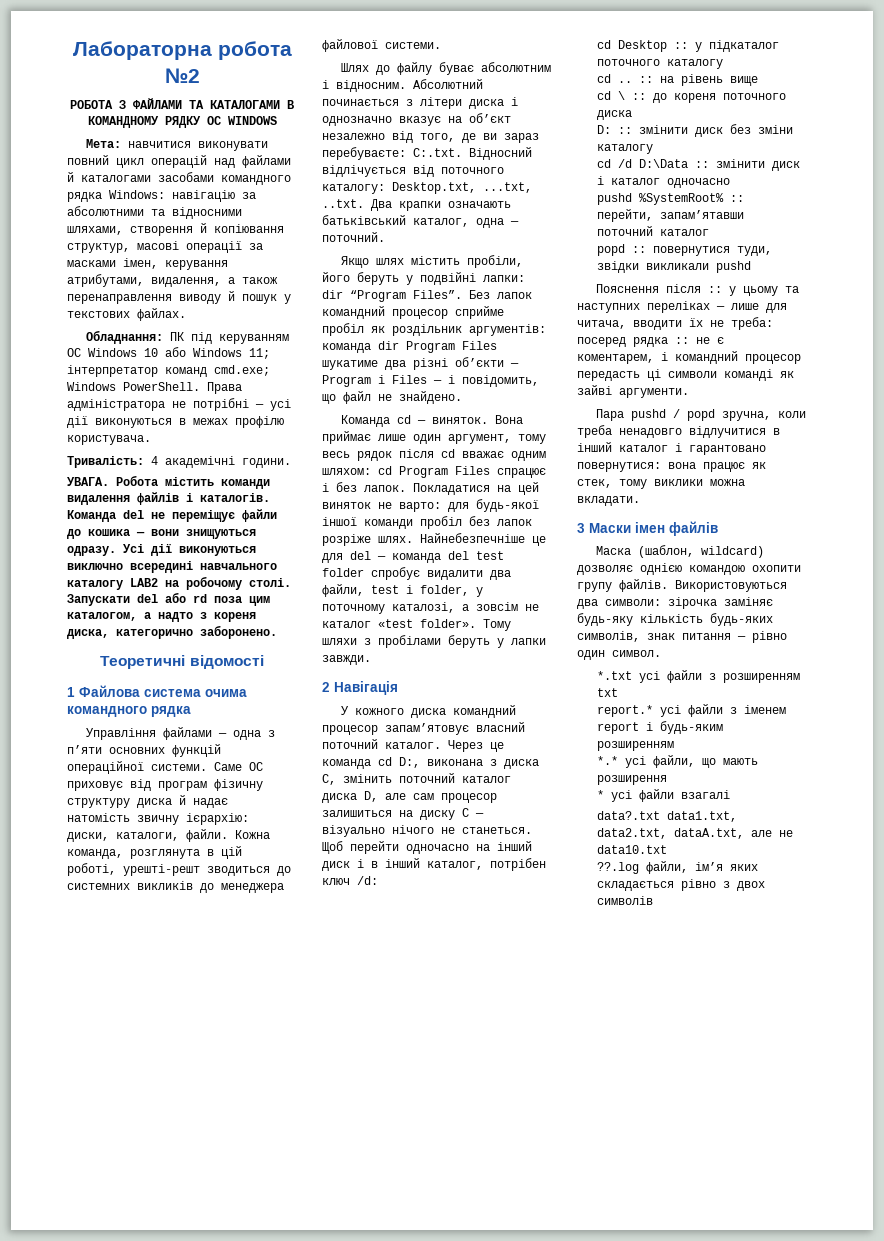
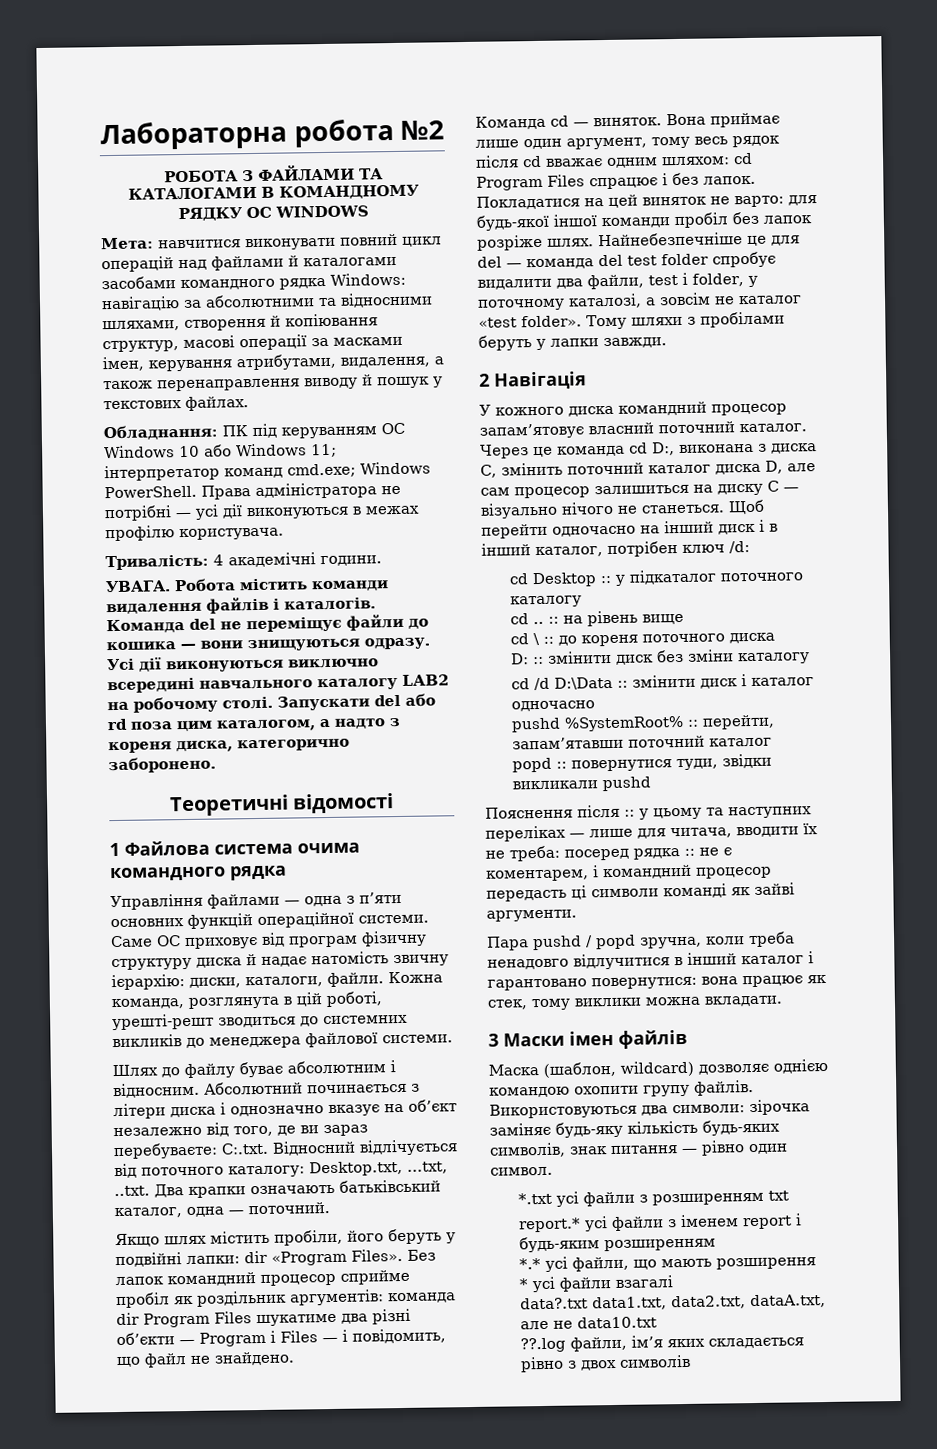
- Якщо шлях містить пробіли, його беруть у подвійні лапки: dir “Program Files”.
+ Якщо шлях містить пробіли, його беруть у подвійні лапки: dir «Program Files».

